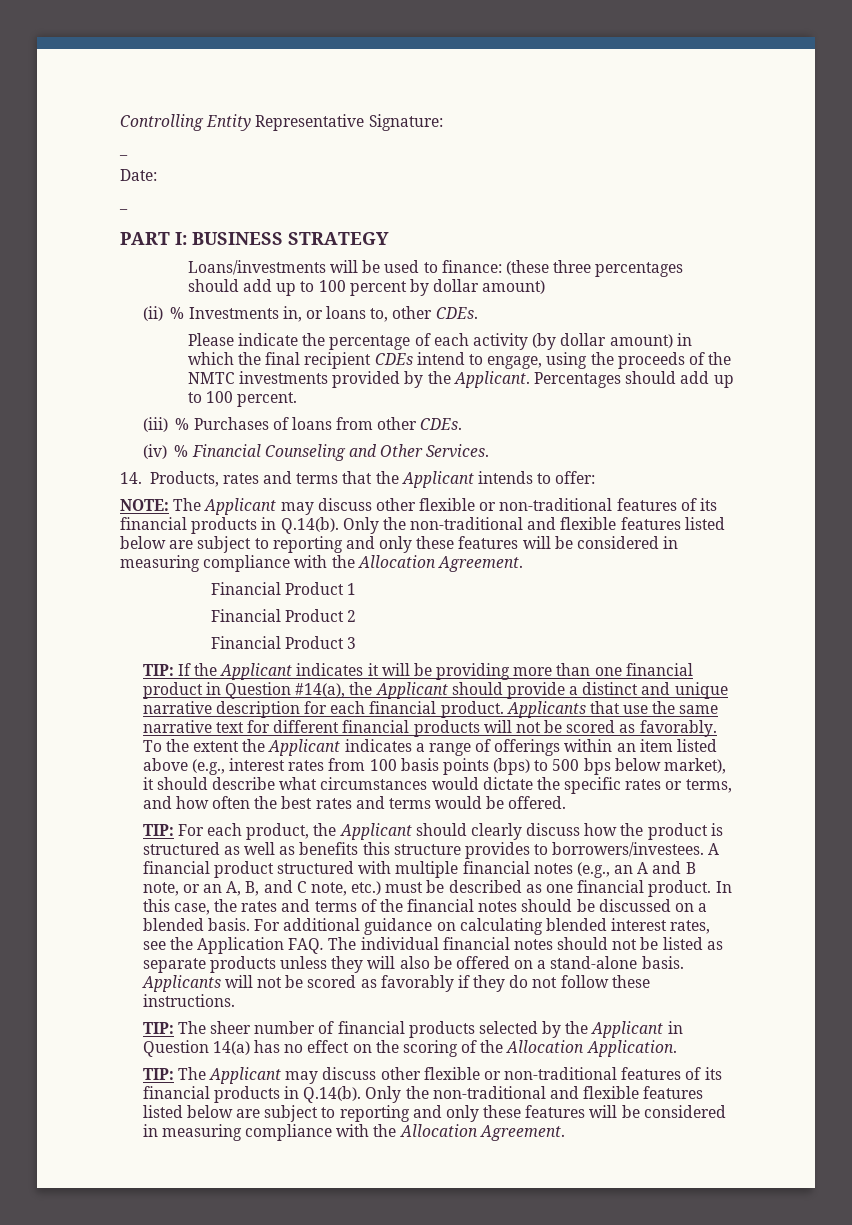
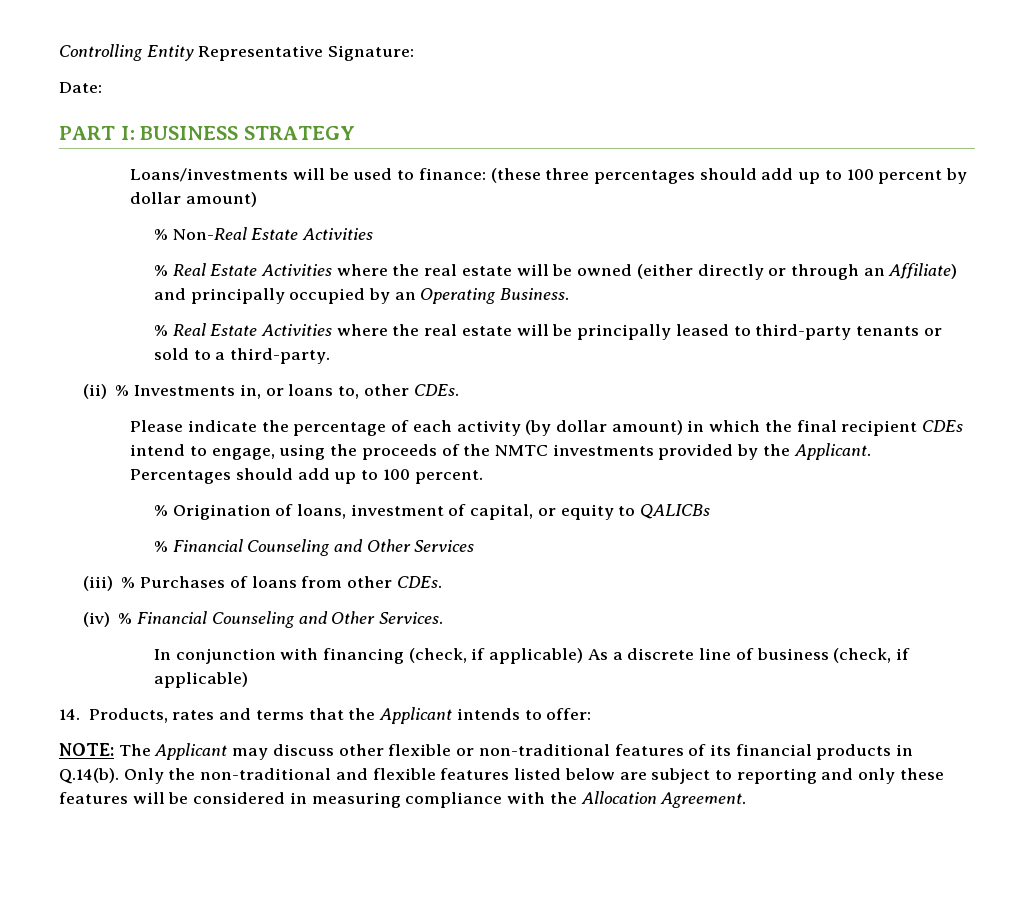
  Controlling Entity Representative Signature:
- _
  Date:
- _
+ % Non-Real Estate Activities
+ % Real Estate Activities where the real estate will be owned (either directly or through an Affiliate) and principally occupied by an Operating Business.
+ % Real Estate Activities where the real estate will be principally leased to third-party tenants or sold to a third-party.
+ % Origination of loans, investment of capital, or equity to QALICBs
+ % Financial Counseling and Other Services
+ In conjunction with financing (check, if applicable) As a discrete line of business (check, if applicable)
- Financial Product 1
- Financial Product 2
- Financial Product 3
- TIP: If the Applicant indicates it will be providing more than one financial product in Question #14(a), the Applicant should provide a distinct and unique narrative description for each financial product. Applicants that use the same narrative text for different financial products will not be scored as favorably. To the extent the Applicant indicates a range of offerings within an item listed above (e.g., interest rates from 100 basis points (bps) to 500 bps below market), it should describe what circumstances would dictate the specific rates or terms, and how often the best rates and terms would be offered.
- TIP: For each product, the Applicant should clearly discuss how the product is structured as well as benefits this structure provides to borrowers/investees. A financial product structured with multiple financial notes (e.g., an A and B note, or an A, B, and C note, etc.) must be described as one financial product. In this case, the rates and terms of the financial notes should be discussed on a blended basis. For additional guidance on calculating blended interest rates, see the Application FAQ. The individual financial notes should not be listed as separate products unless they will also be offered on a stand-alone basis. Applicants will not be scored as favorably if they do not follow these instructions.
- TIP: The sheer number of financial products selected by the Applicant in Question 14(a) has no effect on the scoring of the Allocation Application.
- TIP: The Applicant may discuss other flexible or non-traditional features of its financial products in Q.14(b). Only the non-traditional and flexible features listed below are subject to reporting and only these features will be considered in measuring compliance with the Allocation Agreement.

